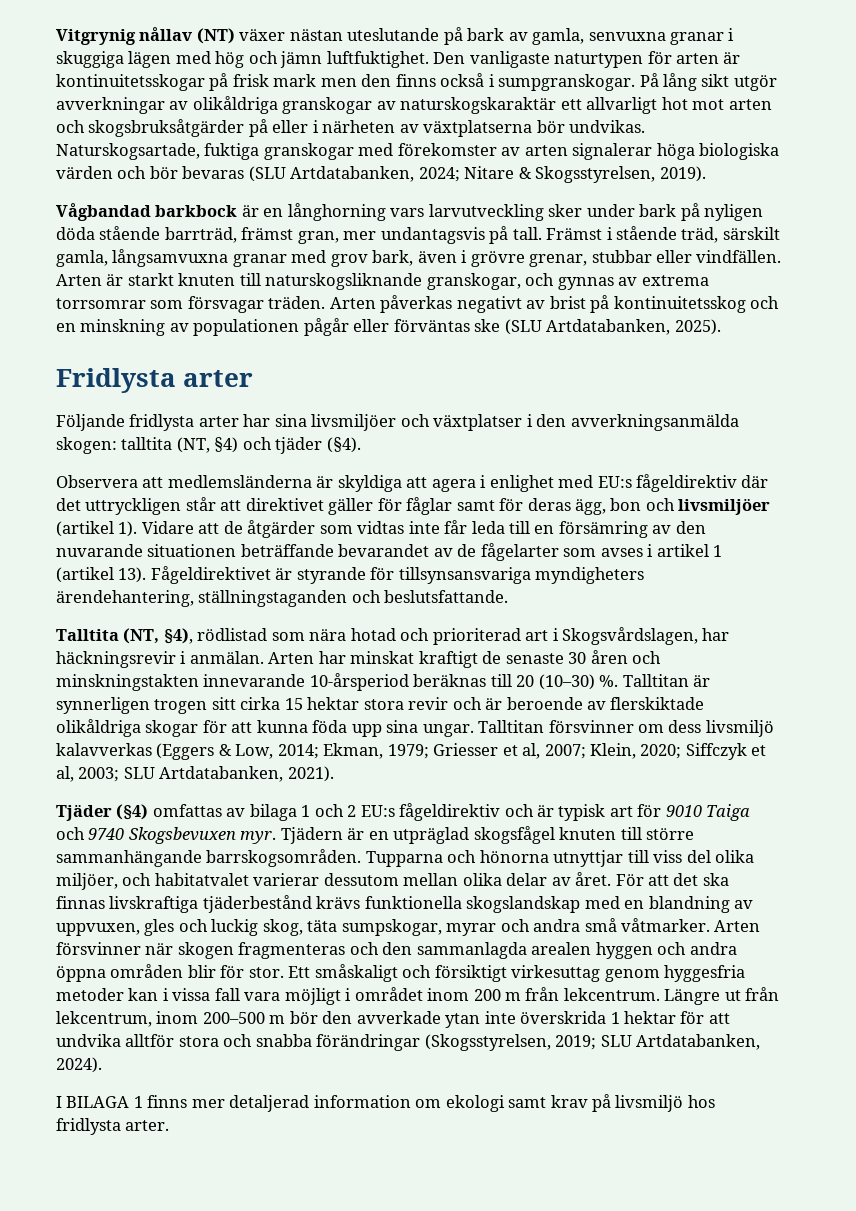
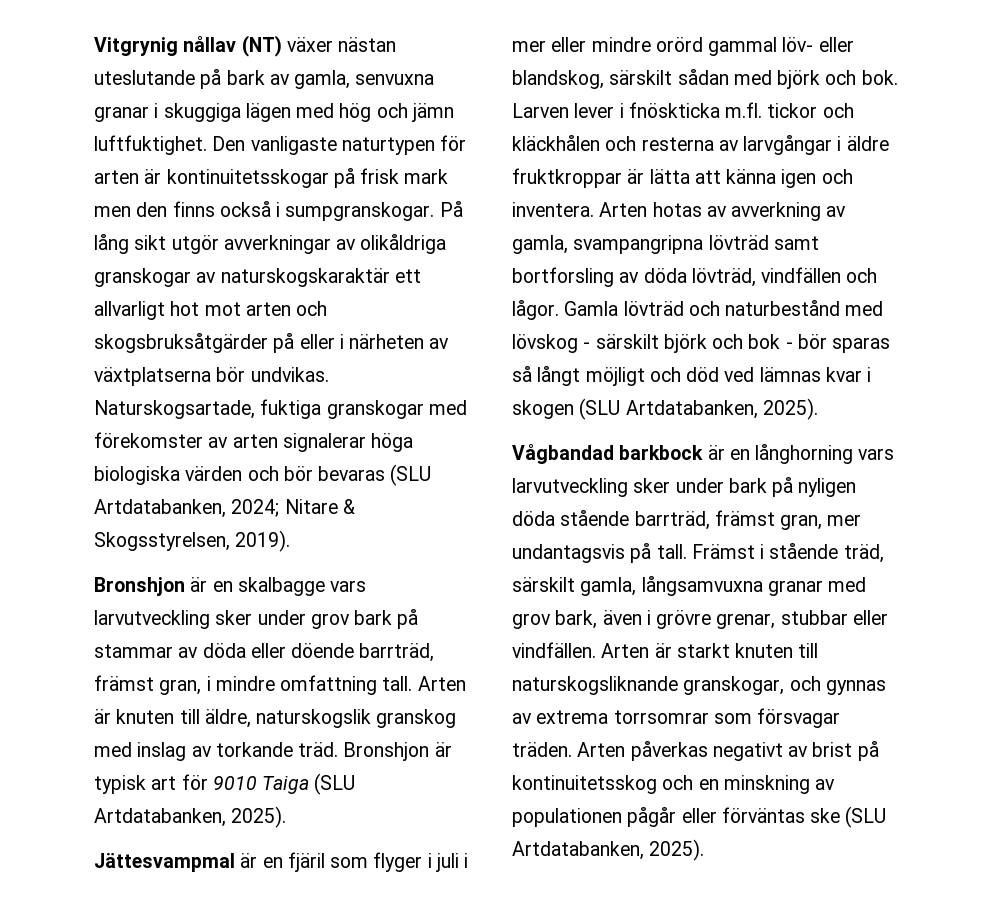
+ Bronshjon är en skalbagge vars larvutveckling sker under grov bark på stammar av döda eller döende barrträd, främst gran, i mindre omfattning tall. Arten är knuten till äldre, naturskogslik granskog med inslag av torkande träd. Bronshjon är typisk art för 9010 Taiga (SLU Artdatabanken, 2025).
+ Jättesvampmal är en fjäril som flyger i juli i mer eller mindre orörd gammal löv- eller blandskog, särskilt sådan med björk och bok. Larven lever i fnöskticka m.fl. tickor och kläckhålen och resterna av larvgångar i äldre fruktkroppar är lätta att känna igen och inventera. Arten hotas av avverkning av gamla, svampangripna lövträd samt bortforsling av döda lövträd, vindfällen och lågor. Gamla lövträd och naturbestånd med lövskog - särskilt björk och bok - bör sparas så långt möjligt och död ved lämnas kvar i skogen (SLU Artdatabanken, 2025).
- Fridlysta arter
- Följande fridlysta arter har sina livsmiljöer och växtplatser i den avverkningsanmälda skogen: talltita (NT, §4) och tjäder (§4).
- Observera att medlemsländerna är skyldiga att agera i enlighet med EU:s fågeldirektiv där det uttryckligen står att direktivet gäller för fåglar samt för deras ägg, bon och livsmiljöer (artikel 1). Vidare att de åtgärder som vidtas inte får leda till en försämring av den nuvarande situationen beträffande bevarandet av de fågelarter som avses i artikel 1 (artikel 13). Fågeldirektivet är styrande för tillsynsansvariga myndigheters ärendehantering, ställningstaganden och beslutsfattande.
- Talltita (NT, §4), rödlistad som nära hotad och prioriterad art i Skogsvårdslagen, har häckningsrevir i anmälan. Arten har minskat kraftigt de senaste 30 åren och minskningstakten innevarande 10-årsperiod beräknas till 20 (10–30) %. Talltitan är synnerligen trogen sitt cirka 15 hektar stora revir och är beroende av flerskiktade olikåldriga skogar för att kunna föda upp sina ungar. Talltitan försvinner om dess livsmiljö kalavverkas (Eggers & Low, 2014; Ekman, 1979; Griesser et al, 2007; Klein, 2020; Siffczyk et al, 2003; SLU Artdatabanken, 2021).
- Tjäder (§4) omfattas av bilaga 1 och 2 EU:s fågeldirektiv och är typisk art för 9010 Taiga och 9740 Skogsbevuxen myr. Tjädern är en utpräglad skogsfågel knuten till större sammanhängande barrskogsområden. Tupparna och hönorna utnyttjar till viss del olika miljöer, och habitatvalet varierar dessutom mellan olika delar av året. För att det ska finnas livskraftiga tjäderbestånd krävs funktionella skogslandskap med en blandning av uppvuxen, gles och luckig skog, täta sumpskogar, myrar och andra små våtmarker. Arten försvinner när skogen fragmenteras och den sammanlagda arealen hyggen och andra öppna områden blir för stor. Ett småskaligt och försiktigt virkesuttag genom hyggesfria metoder kan i vissa fall vara möjligt i området inom 200 m från lekcentrum. Längre ut från lekcentrum, inom 200–500 m bör den avverkade ytan inte överskrida 1 hektar för att undvika alltför stora och snabba förändringar (Skogsstyrelsen, 2019; SLU Artdatabanken, 2024).
- I BILAGA 1 finns mer detaljerad information om ekologi samt krav på livsmiljö hos fridlysta arter.

